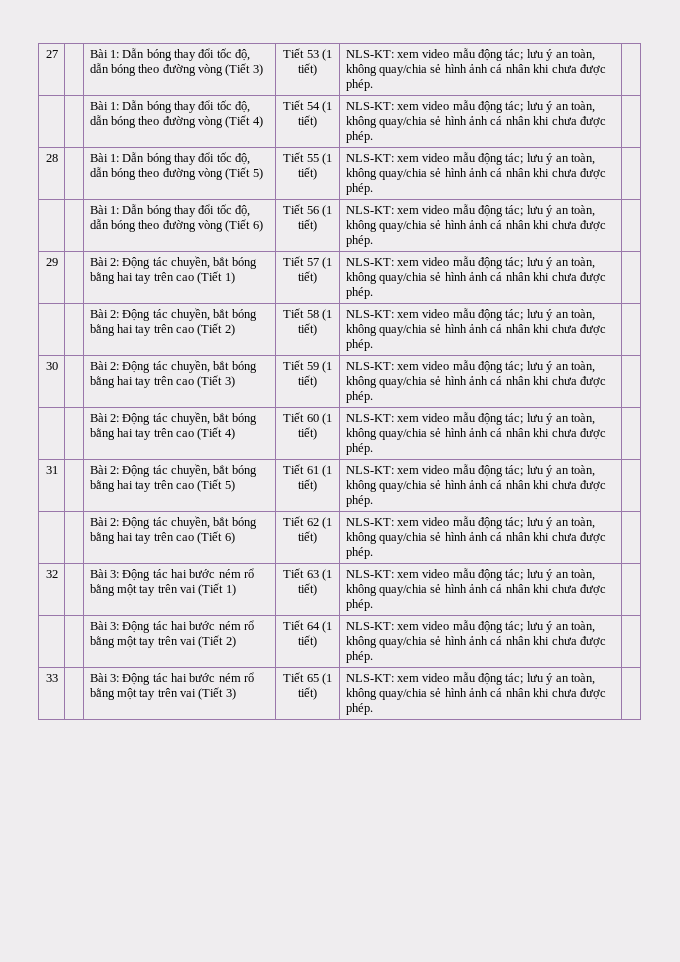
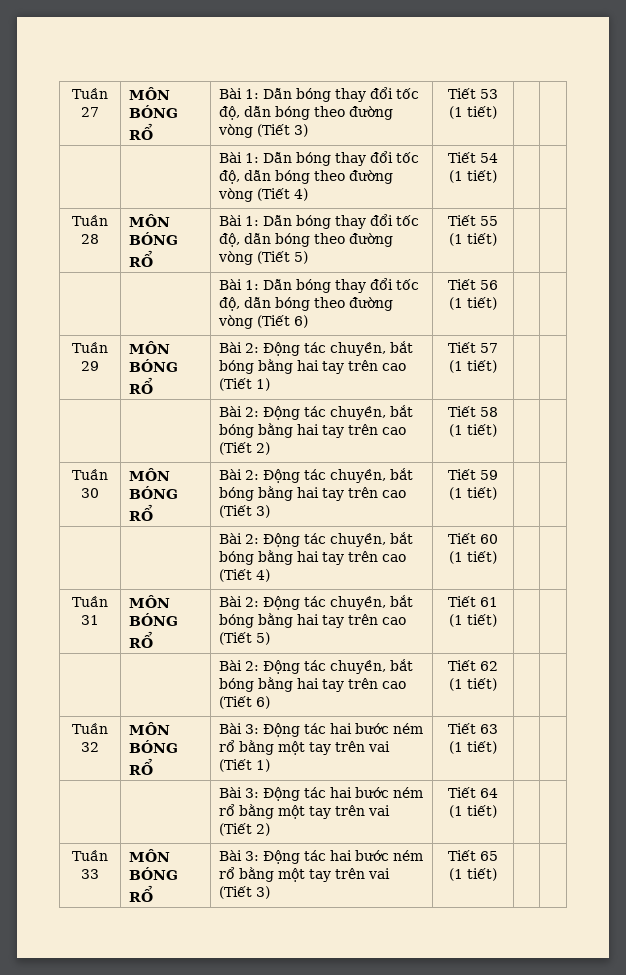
- 27
+ Tuần 27 | MÔN BÓNG RỔ
- Tiết 53 (1 tiết) | NLS-KT: xem video mẫu động tác; lưu ý an toàn, không quay/chia sẻ hình ảnh cá nhân khi chưa được phép.
+ Tiết 53 (1 tiết)
- | | Bài 1: Dẫn bóng thay đổi tốc độ, dẫn bóng theo đường vòng (Tiết 4) | Tiết 54 (1 tiết) | NLS-KT: xem video mẫu động tác; lưu ý an toàn, không quay/chia sẻ hình ảnh cá nhân khi chưa được phép. |
- 28 | | Bài 1: Dẫn bóng thay đổi tốc độ, dẫn bóng theo đường vòng (Tiết 5) | Tiết 55 (1 tiết) | NLS-KT: xem video mẫu động tác; lưu ý an toàn, không quay/chia sẻ hình ảnh cá nhân khi chưa được phép.
+ | | Bài 1: Dẫn bóng thay đổi tốc độ, dẫn bóng theo đường vòng (Tiết 4) | Tiết 54 (1 tiết) | |
+ Tuần 28 | MÔN BÓNG RỔ | Bài 1: Dẫn bóng thay đổi tốc độ, dẫn bóng theo đường vòng (Tiết 5) | Tiết 55 (1 tiết) | |
- | | Bài 1: Dẫn bóng thay đổi tốc độ, dẫn bóng theo đường vòng (Tiết 6) | Tiết 56 (1 tiết) | NLS-KT: xem video mẫu động tác; lưu ý an toàn, không quay/chia sẻ hình ảnh cá nhân khi chưa được phép. |
- 29 | | Bài 2: Động tác chuyền, bắt bóng bằng hai tay trên cao (Tiết 1) | Tiết 57 (1 tiết) | NLS-KT: xem video mẫu động tác; lưu ý an toàn, không quay/chia sẻ hình ảnh cá nhân khi chưa được phép. |
+ | | Bài 1: Dẫn bóng thay đổi tốc độ, dẫn bóng theo đường vòng (Tiết 6) | Tiết 56 (1 tiết) | |
+ Tuần 29 | MÔN BÓNG RỔ | Bài 2: Động tác chuyền, bắt bóng bằng hai tay trên cao (Tiết 1) | Tiết 57 (1 tiết) | |
- | | Bài 2: Động tác chuyền, bắt bóng bằng hai tay trên cao (Tiết 2) | Tiết 58 (1 tiết) | NLS-KT: xem video mẫu động tác; lưu ý an toàn, không quay/chia sẻ hình ảnh cá nhân khi chưa được phép. |
- 30 | | Bài 2: Động tác chuyền, bắt bóng bằng hai tay trên cao (Tiết 3) | Tiết 59 (1 tiết) | NLS-KT: xem video mẫu động tác; lưu ý an toàn, không quay/chia sẻ hình ảnh cá nhân khi chưa được phép. |
+ | | Bài 2: Động tác chuyền, bắt bóng bằng hai tay trên cao (Tiết 2) | Tiết 58 (1 tiết) | |
+ Tuần 30 | MÔN BÓNG RỔ | Bài 2: Động tác chuyền, bắt bóng bằng hai tay trên cao (Tiết 3) | Tiết 59 (1 tiết) | |
- | | Bài 2: Động tác chuyền, bắt bóng bằng hai tay trên cao (Tiết 4) | Tiết 60 (1 tiết) | NLS-KT: xem video mẫu động tác; lưu ý an toàn, không quay/chia sẻ hình ảnh cá nhân khi chưa được phép. |
- 31 | | Bài 2: Động tác chuyền, bắt bóng bằng hai tay trên cao (Tiết 5) | Tiết 61 (1 tiết) | NLS-KT: xem video mẫu động tác; lưu ý an toàn, không quay/chia sẻ hình ảnh cá nhân khi chưa được phép. |
+ | | Bài 2: Động tác chuyền, bắt bóng bằng hai tay trên cao (Tiết 4) | Tiết 60 (1 tiết) | |
+ Tuần 31 | MÔN BÓNG RỔ | Bài 2: Động tác chuyền, bắt bóng bằng hai tay trên cao (Tiết 5) | Tiết 61 (1 tiết) | |
- | | Bài 2: Động tác chuyền, bắt bóng bằng hai tay trên cao (Tiết 6) | Tiết 62 (1 tiết) | NLS-KT: xem video mẫu động tác; lưu ý an toàn, không quay/chia sẻ hình ảnh cá nhân khi chưa được phép. |
- 32 | | Bài 3: Động tác hai bước ném rổ bằng một tay trên vai (Tiết 1) | Tiết 63 (1 tiết) | NLS-KT: xem video mẫu động tác; lưu ý an toàn, không quay/chia sẻ hình ảnh cá nhân khi chưa được phép.
+ | | Bài 2: Động tác chuyền, bắt bóng bằng hai tay trên cao (Tiết 6) | Tiết 62 (1 tiết) | |
+ Tuần 32 | MÔN BÓNG RỔ | Bài 3: Động tác hai bước ném rổ bằng một tay trên vai (Tiết 1) | Tiết 63 (1 tiết) | |
- | | Bài 3: Động tác hai bước ném rổ bằng một tay trên vai (Tiết 2) | Tiết 64 (1 tiết) | NLS-KT: xem video mẫu động tác; lưu ý an toàn, không quay/chia sẻ hình ảnh cá nhân khi chưa được phép. |
- 33 | | Bài 3: Động tác hai bước ném rổ bằng một tay trên vai (Tiết 3) | Tiết 65 (1 tiết) | NLS-KT: xem video mẫu động tác; lưu ý an toàn, không quay/chia sẻ hình ảnh cá nhân khi chưa được phép.
+ | | Bài 3: Động tác hai bước ném rổ bằng một tay trên vai (Tiết 2) | Tiết 64 (1 tiết) | |
+ Tuần 33 | MÔN BÓNG RỔ | Bài 3: Động tác hai bước ném rổ bằng một tay trên vai (Tiết 3) | Tiết 65 (1 tiết) | |

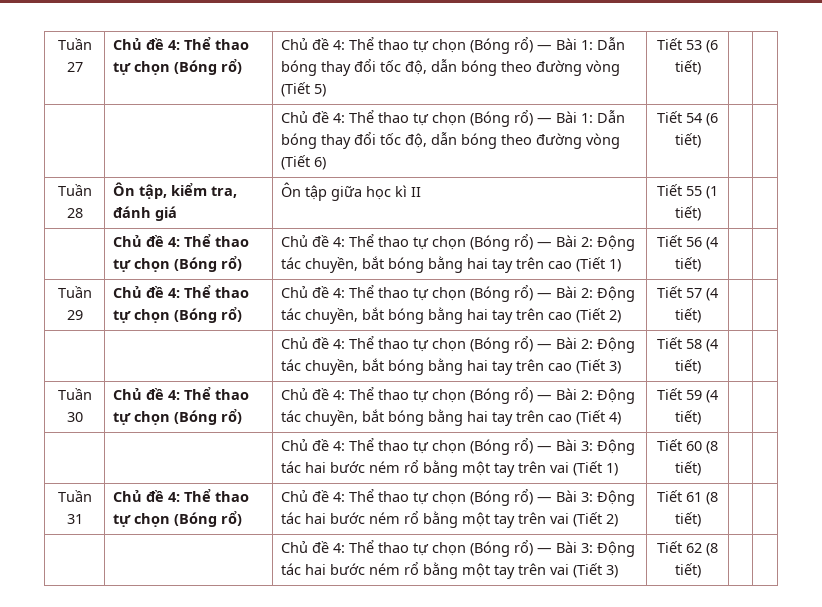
- Tuần 27 | MÔN BÓNG RỔ | Bài 1: Dẫn bóng thay đổi tốc độ, dẫn bóng theo đường vòng (Tiết 3) | Tiết 53 (1 tiết) | |
- | | Bài 1: Dẫn bóng thay đổi tốc độ, dẫn bóng theo đường vòng (Tiết 4) | Tiết 54 (1 tiết) | |
- Tuần 28 | MÔN BÓNG RỔ | Bài 1: Dẫn bóng thay đổi tốc độ, dẫn bóng theo đường vòng (Tiết 5) | Tiết 55 (1 tiết) | |
- | | Bài 1: Dẫn bóng thay đổi tốc độ, dẫn bóng theo đường vòng (Tiết 6) | Tiết 56 (1 tiết) | |
- Tuần 29 | MÔN BÓNG RỔ | Bài 2: Động tác chuyền, bắt bóng bằng hai tay trên cao (Tiết 1) | Tiết 57 (1 tiết) | |
- | | Bài 2: Động tác chuyền, bắt bóng bằng hai tay trên cao (Tiết 2) | Tiết 58 (1 tiết) | |
- Tuần 30 | MÔN BÓNG RỔ | Bài 2: Động tác chuyền, bắt bóng bằng hai tay trên cao (Tiết 3) | Tiết 59 (1 tiết) | |
- | | Bài 2: Động tác chuyền, bắt bóng bằng hai tay trên cao (Tiết 4) | Tiết 60 (1 tiết) | |
- Tuần 31 | MÔN BÓNG RỔ | Bài 2: Động tác chuyền, bắt bóng bằng hai tay trên cao (Tiết 5) | Tiết 61 (1 tiết) | |
- | | Bài 2: Động tác chuyền, bắt bóng bằng hai tay trên cao (Tiết 6) | Tiết 62 (1 tiết) | |
- Tuần 32 | MÔN BÓNG RỔ | Bài 3: Động tác hai bước ném rổ bằng một tay trên vai (Tiết 1) | Tiết 63 (1 tiết) | |
- | | Bài 3: Động tác hai bước ném rổ bằng một tay trên vai (Tiết 2) | Tiết 64 (1 tiết) | |
- Tuần 33 | MÔN BÓNG RỔ | Bài 3: Động tác hai bước ném rổ bằng một tay trên vai (Tiết 3) | Tiết 65 (1 tiết) | |
+ Tuần 27 | Chủ đề 4: Thể thao tự chọn (Bóng rổ) | Chủ đề 4: Thể thao tự chọn (Bóng rổ) — Bài 1: Dẫn bóng thay đổi tốc độ, dẫn bóng theo đường vòng (Tiết 5) | Tiết 53 (6 tiết) | |
+ | | Chủ đề 4: Thể thao tự chọn (Bóng rổ) — Bài 1: Dẫn bóng thay đổi tốc độ, dẫn bóng theo đường vòng (Tiết 6) | Tiết 54 (6 tiết) | |
+ Tuần 28 | Ôn tập, kiểm tra, đánh giá | Ôn tập giữa học kì II | Tiết 55 (1 tiết) | |
+ | Chủ đề 4: Thể thao tự chọn (Bóng rổ) | Chủ đề 4: Thể thao tự chọn (Bóng rổ) — Bài 2: Động tác chuyền, bắt bóng bằng hai tay trên cao (Tiết 1) | Tiết 56 (4 tiết) | |
+ Tuần 29 | Chủ đề 4: Thể thao tự chọn (Bóng rổ) | Chủ đề 4: Thể thao tự chọn (Bóng rổ) — Bài 2: Động tác chuyền, bắt bóng bằng hai tay trên cao (Tiết 2) | Tiết 57 (4 tiết) | |
+ | | Chủ đề 4: Thể thao tự chọn (Bóng rổ) — Bài 2: Động tác chuyền, bắt bóng bằng hai tay trên cao (Tiết 3) | Tiết 58 (4 tiết) | |
+ Tuần 30 | Chủ đề 4: Thể thao tự chọn (Bóng rổ) | Chủ đề 4: Thể thao tự chọn (Bóng rổ) — Bài 2: Động tác chuyền, bắt bóng bằng hai tay trên cao (Tiết 4) | Tiết 59 (4 tiết) | |
+ | | Chủ đề 4: Thể thao tự chọn (Bóng rổ) — Bài 3: Động tác hai bước ném rổ bằng một tay trên vai (Tiết 1) | Tiết 60 (8 tiết) | |
+ Tuần 31 | Chủ đề 4: Thể thao tự chọn (Bóng rổ) | Chủ đề 4: Thể thao tự chọn (Bóng rổ) — Bài 3: Động tác hai bước ném rổ bằng một tay trên vai (Tiết 2) | Tiết 61 (8 tiết) | |
+ | | Chủ đề 4: Thể thao tự chọn (Bóng rổ) — Bài 3: Động tác hai bước ném rổ bằng một tay trên vai (Tiết 3) | Tiết 62 (8 tiết) | |

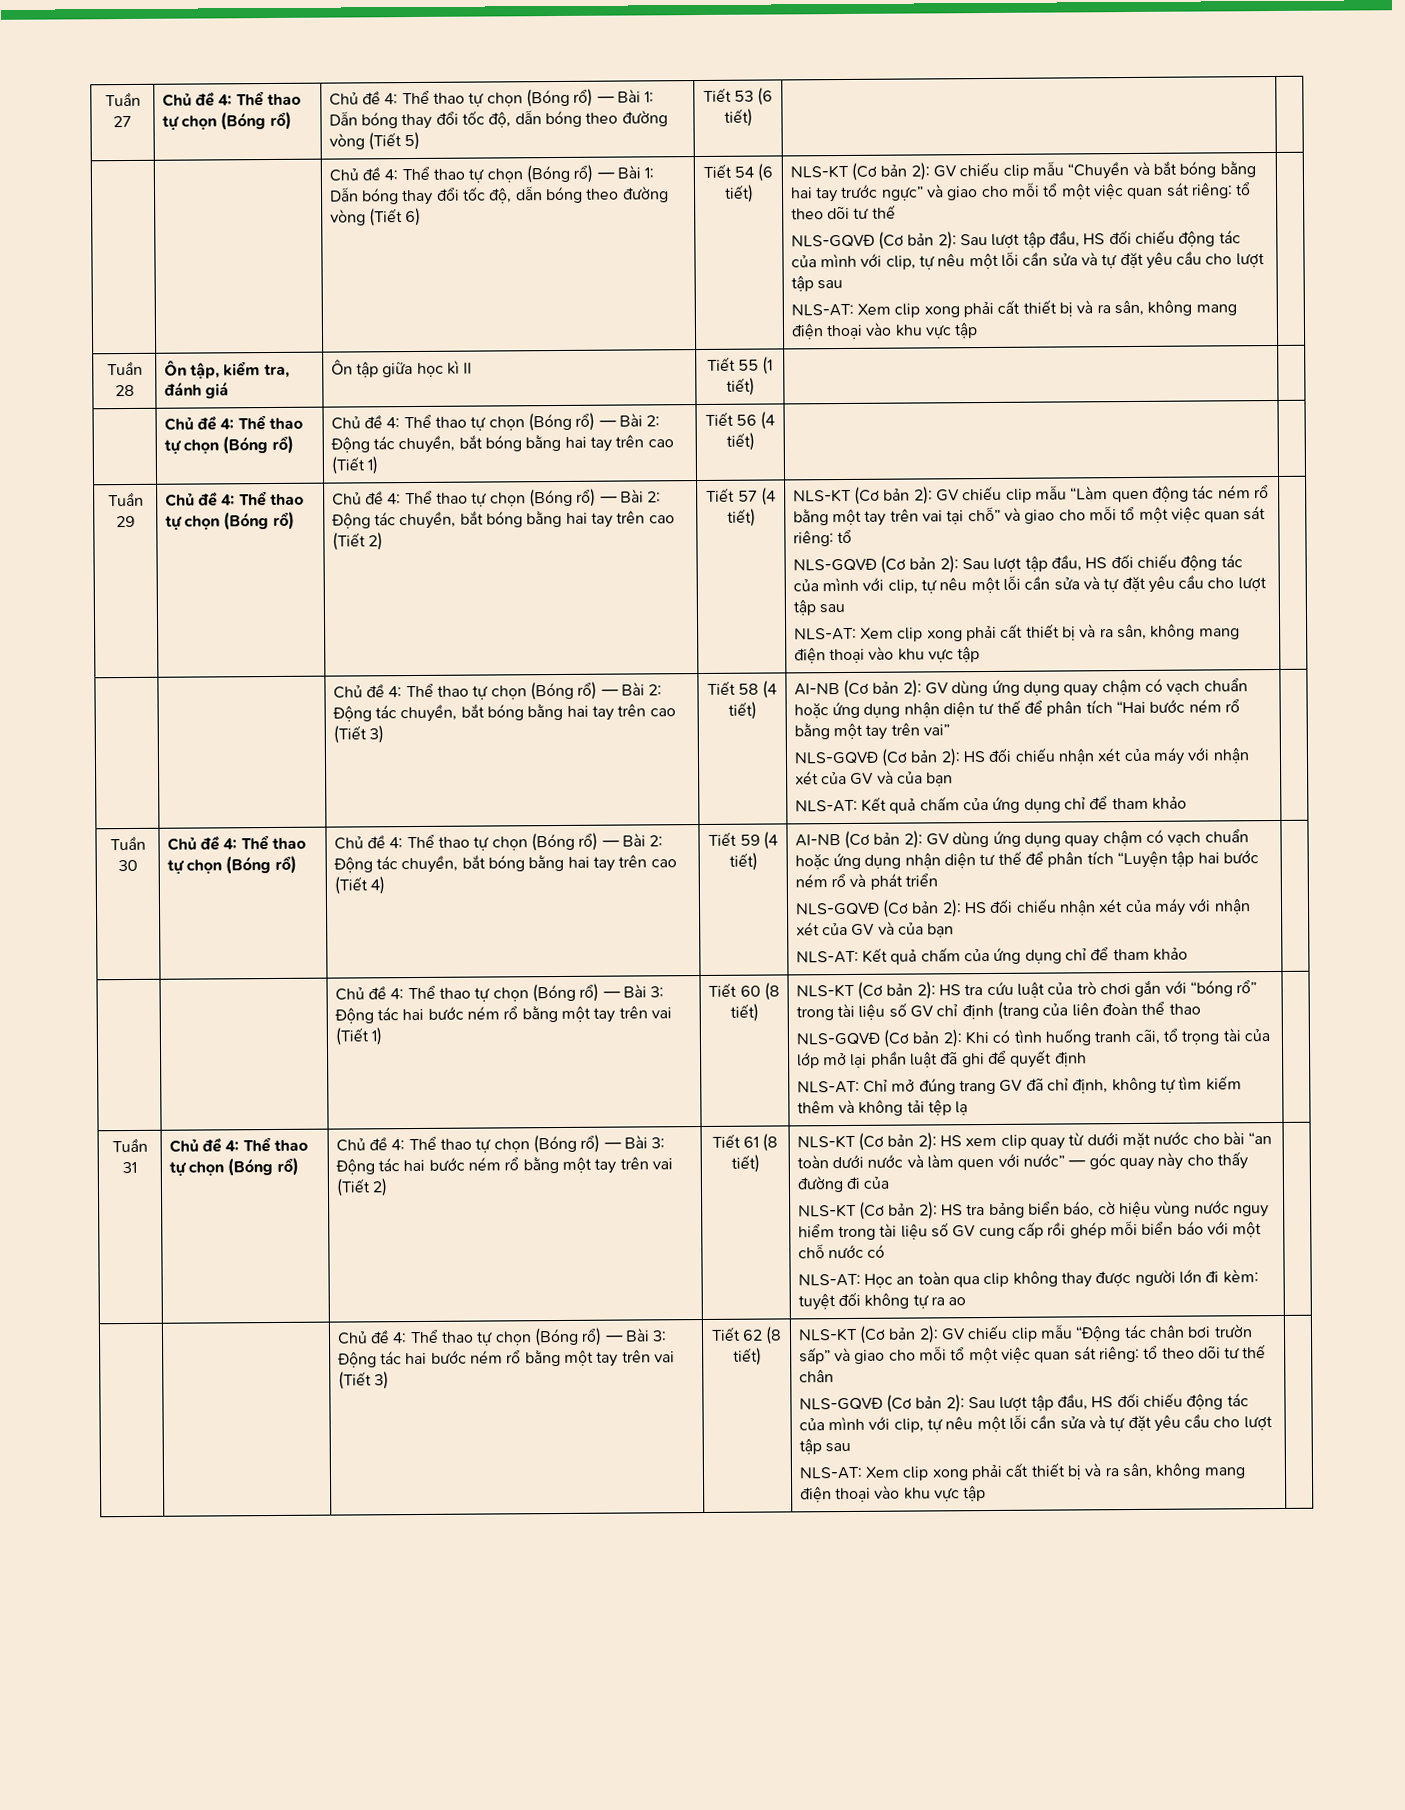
+ NLS-KT (Cơ bản 2): GV chiếu clip mẫu “Chuyền và bắt bóng bằng hai tay trước ngực” và giao cho mỗi tổ một việc quan sát riêng: tổ theo dõi tư thế
+ NLS-GQVĐ (Cơ bản 2): Sau lượt tập đầu, HS đối chiếu động tác của mình với clip, tự nêu một lỗi cần sửa và tự đặt yêu cầu cho lượt tập sau
+ NLS-AT: Xem clip xong phải cất thiết bị và ra sân, không mang điện thoại vào khu vực tập
+ NLS-KT (Cơ bản 2): GV chiếu clip mẫu “Làm quen động tác ném rổ bằng một tay trên vai tại chỗ” và giao cho mỗi tổ một việc quan sát riêng: tổ
+ NLS-GQVĐ (Cơ bản 2): Sau lượt tập đầu, HS đối chiếu động tác của mình với clip, tự nêu một lỗi cần sửa và tự đặt yêu cầu cho lượt tập sau
+ NLS-AT: Xem clip xong phải cất thiết bị và ra sân, không mang điện thoại vào khu vực tập
+ AI-NB (Cơ bản 2): GV dùng ứng dụng quay chậm có vạch chuẩn hoặc ứng dụng nhận diện tư thế để phân tích “Hai bước ném rổ bằng một tay trên vai”
+ NLS-GQVĐ (Cơ bản 2): HS đối chiếu nhận xét của máy với nhận xét của GV và của bạn
+ NLS-AT: Kết quả chấm của ứng dụng chỉ để tham khảo
+ AI-NB (Cơ bản 2): GV dùng ứng dụng quay chậm có vạch chuẩn hoặc ứng dụng nhận diện tư thế để phân tích “Luyện tập hai bước ném rổ và phát triển
+ NLS-GQVĐ (Cơ bản 2): HS đối chiếu nhận xét của máy với nhận xét của GV và của bạn
+ NLS-AT: Kết quả chấm của ứng dụng chỉ để tham khảo
+ NLS-KT (Cơ bản 2): HS tra cứu luật của trò chơi gắn với “bóng rổ” trong tài liệu số GV chỉ định (trang của liên đoàn thể thao
+ NLS-GQVĐ (Cơ bản 2): Khi có tình huống tranh cãi, tổ trọng tài của lớp mở lại phần luật đã ghi để quyết định
+ NLS-AT: Chỉ mở đúng trang GV đã chỉ định, không tự tìm kiếm thêm và không tải tệp lạ
+ NLS-KT (Cơ bản 2): HS xem clip quay từ dưới mặt nước cho bài “an toàn dưới nước và làm quen với nước” — góc quay này cho thấy đường đi của
+ NLS-KT (Cơ bản 2): HS tra bảng biển báo, cờ hiệu vùng nước nguy hiểm trong tài liệu số GV cung cấp rồi ghép mỗi biển báo với một chỗ nước có
+ NLS-AT: Học an toàn qua clip không thay được người lớn đi kèm: tuyệt đối không tự ra ao
+ NLS-KT (Cơ bản 2): GV chiếu clip mẫu “Động tác chân bơi trườn sấp” và giao cho mỗi tổ một việc quan sát riêng: tổ theo dõi tư thế chân
+ NLS-GQVĐ (Cơ bản 2): Sau lượt tập đầu, HS đối chiếu động tác của mình với clip, tự nêu một lỗi cần sửa và tự đặt yêu cầu cho lượt tập sau
+ NLS-AT: Xem clip xong phải cất thiết bị và ra sân, không mang điện thoại vào khu vực tập

